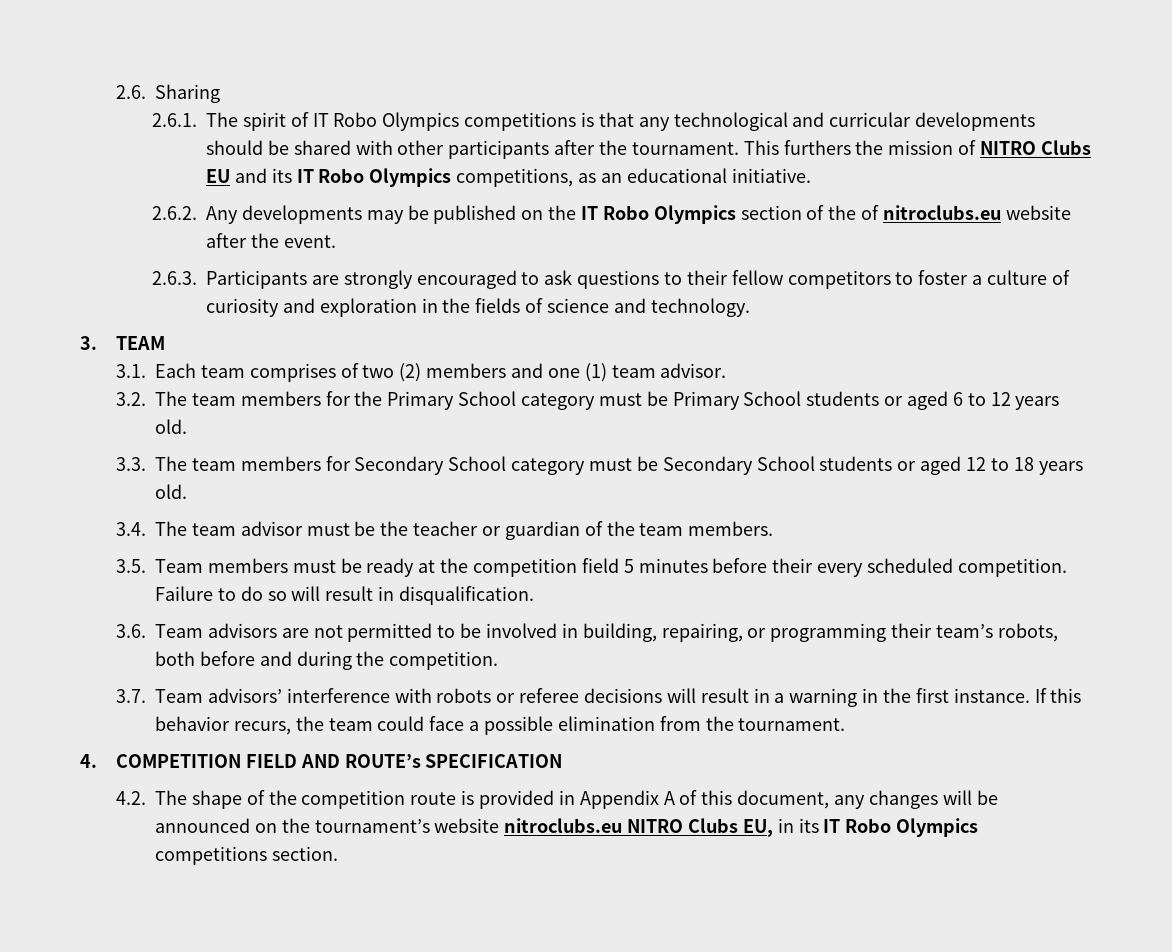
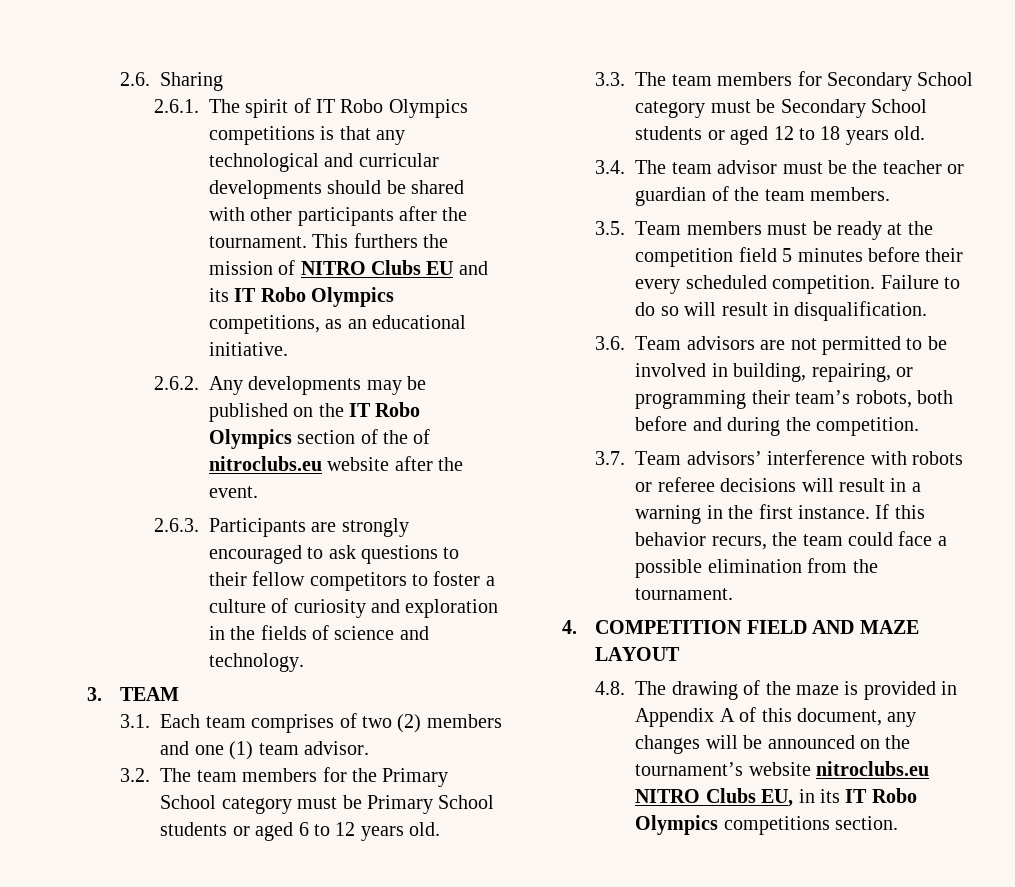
- 4. COMPETITION FIELD AND ROUTE’s SPECIFICATION
- 4.2. The shape of the competition route is provided in Appendix A of this document, any changes will be announced on the tournament’s website nitroclubs.eu NITRO Clubs EU, in its IT Robo Olympics competitions section.
+ 4. COMPETITION FIELD AND MAZE LAYOUT
+ 4.8. The drawing of the maze is provided in Appendix A of this document, any changes will be announced on the tournament’s website nitroclubs.eu NITRO Clubs EU, in its IT Robo Olympics competitions section.

